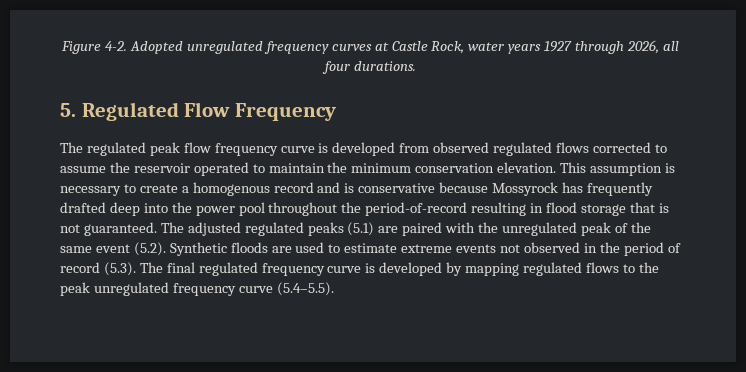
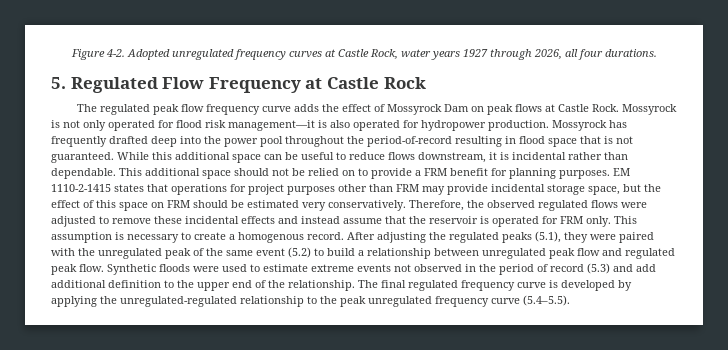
- 5. Regulated Flow Frequency
+ 5. Regulated Flow Frequency at Castle Rock
- The regulated peak flow frequency curve is developed from observed regulated flows corrected to assume the reservoir operated to maintain the minimum conservation elevation. This assumption is necessary to create a homogenous record and is conservative because Mossyrock has frequently drafted deep into the power pool throughout the period-of-record resulting in flood storage that is not guaranteed.
+ The regulated peak flow frequency curve adds the effect of Mossyrock Dam on peak flows at Castle Rock. Mossyrock is not only operated for flood risk management—it is also operated for hydropower production. Mossyrock has frequently drafted deep into the power pool throughout the period-of-record resulting in flood space that is not guaranteed.
- The adjusted regulated peaks (5.1) are paired with the unregulated peak of the same event (5.2). Synthetic floods are used to estimate extreme events not observed in the period of record (5.3). The final regulated frequency curve is developed by mapping regulated flows to the peak unregulated frequency curve (5.4–5.5).
+ While this additional space can be useful to reduce flows downstream, it is incidental rather than dependable. This additional space should not be relied on to provide a FRM benefit for planning purposes. EM 1110-2-1415 states that operations for project purposes other than FRM may provide incidental storage space, but the effect of this space on FRM should be estimated very conservatively. Therefore, the observed regulated flows were adjusted to remove these incidental effects and instead assume that the reservoir is operated for FRM only. This assumption is necessary to create a homogenous record. After adjusting the regulated peaks (5.1), they were paired with the unregulated peak of the same event (5.2) to build a relationship between unregulated peak flow and regulated peak flow. Synthetic floods were used to estimate extreme events not observed in the period of record (5.3) and add additional definition to the upper end of the relationship. The final regulated frequency curve is developed by applying the unregulated-regulated relationship to the peak unregulated frequency curve (5.4–5.5).

